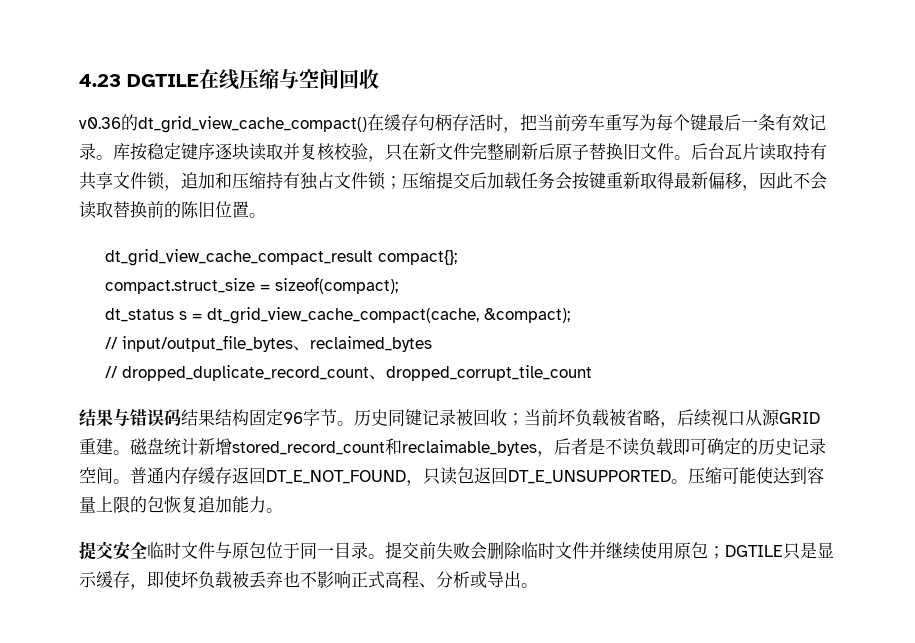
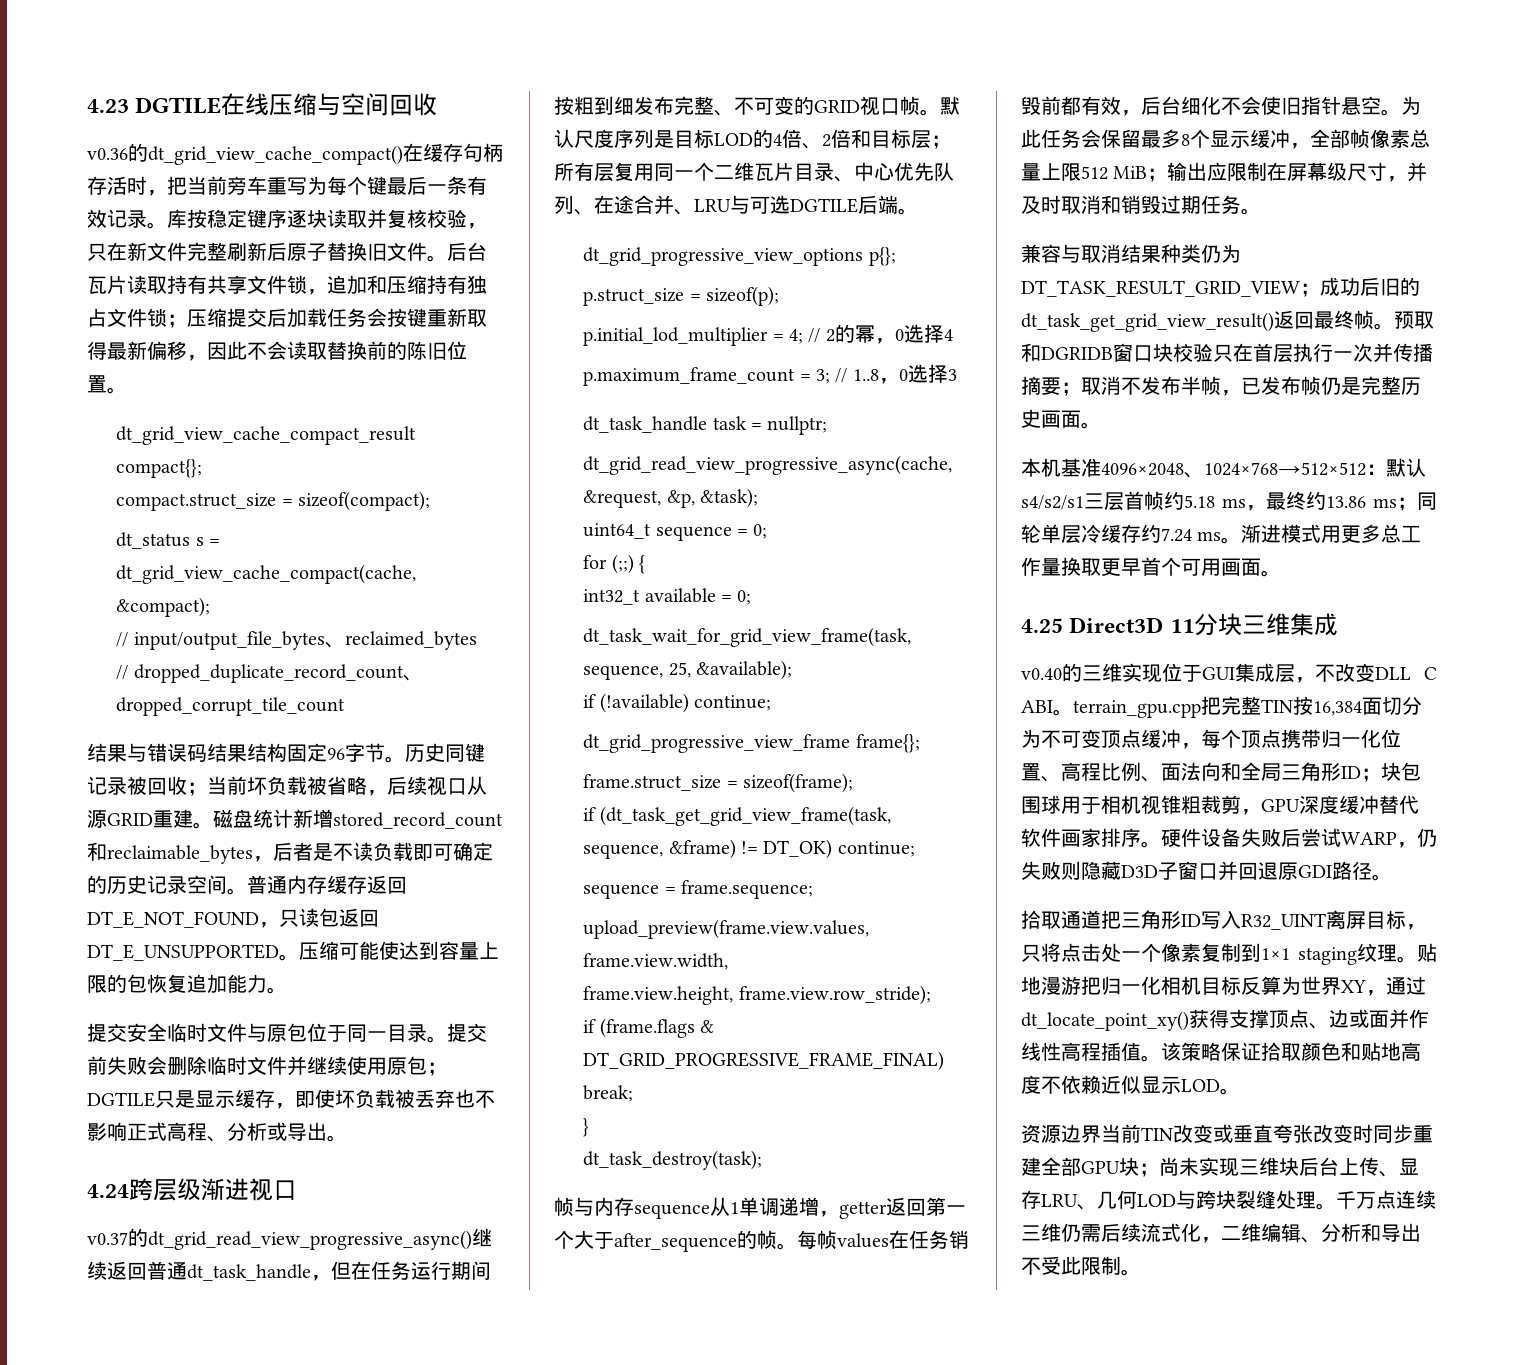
+ 4.24跨层级渐进视口
+ v0.37的dt_grid_read_view_progressive_async()继续返回普通dt_task_handle，但在任务运行期间按粗到细发布完整、不可变的GRID视口帧。默认尺度序列是目标LOD的4倍、2倍和目标层；所有层复用同一个二维瓦片目录、中心优先队列、在途合并、LRU与可选DGTILE后端。
+ dt_grid_progressive_view_options p{};
+ p.struct_size = sizeof(p);
+ p.initial_lod_multiplier = 4; // 2的幂，0选择4
+ p.maximum_frame_count = 3; // 1..8，0选择3
+ dt_task_handle task = nullptr;
+ dt_grid_read_view_progressive_async(cache, &request, &p, &task);
+ uint64_t sequence = 0;
+ for (;;) {
+ int32_t available = 0;
+ dt_task_wait_for_grid_view_frame(task, sequence, 25, &available);
+ if (!available) continue;
+ dt_grid_progressive_view_frame frame{};
+ frame.struct_size = sizeof(frame);
+ if (dt_task_get_grid_view_frame(task, sequence, &frame) != DT_OK) continue;
+ sequence = frame.sequence;
+ upload_preview(frame.view.values, frame.view.width,
+ frame.view.height, frame.view.row_stride);
+ if (frame.flags & DT_GRID_PROGRESSIVE_FRAME_FINAL) break;
+ }
+ dt_task_destroy(task);
+ 帧与内存sequence从1单调递增，getter返回第一个大于after_sequence的帧。每帧values在任务销毁前都有效，后台细化不会使旧指针悬空。为此任务会保留最多8个显示缓冲，全部帧像素总量上限512 MiB；输出应限制在屏幕级尺寸，并及时取消和销毁过期任务。
+ 兼容与取消结果种类仍为DT_TASK_RESULT_GRID_VIEW；成功后旧的dt_task_get_grid_view_result()返回最终帧。预取和DGRIDB窗口块校验只在首层执行一次并传播摘要；取消不发布半帧，已发布帧仍是完整历史画面。
+ 本机基准4096×2048、1024×768→512×512：默认s4/s2/s1三层首帧约5.18 ms，最终约13.86 ms；同轮单层冷缓存约7.24 ms。渐进模式用更多总工作量换取更早首个可用画面。
+ 4.25 Direct3D 11分块三维集成
+ v0.40的三维实现位于GUI集成层，不改变DLL C ABI。terrain_gpu.cpp把完整TIN按16,384面切分为不可变顶点缓冲，每个顶点携带归一化位置、高程比例、面法向和全局三角形ID；块包围球用于相机视锥粗裁剪，GPU深度缓冲替代软件画家排序。硬件设备失败后尝试WARP，仍失败则隐藏D3D子窗口并回退原GDI路径。
+ 拾取通道把三角形ID写入R32_UINT离屏目标，只将点击处一个像素复制到1×1 staging纹理。贴地漫游把归一化相机目标反算为世界XY，通过dt_locate_point_xy()获得支撑顶点、边或面并作线性高程插值。该策略保证拾取颜色和贴地高度不依赖近似显示LOD。
+ 资源边界当前TIN改变或垂直夸张改变时同步重建全部GPU块；尚未实现三维块后台上传、显存LRU、几何LOD与跨块裂缝处理。千万点连续三维仍需后续流式化，二维编辑、分析和导出不受此限制。

